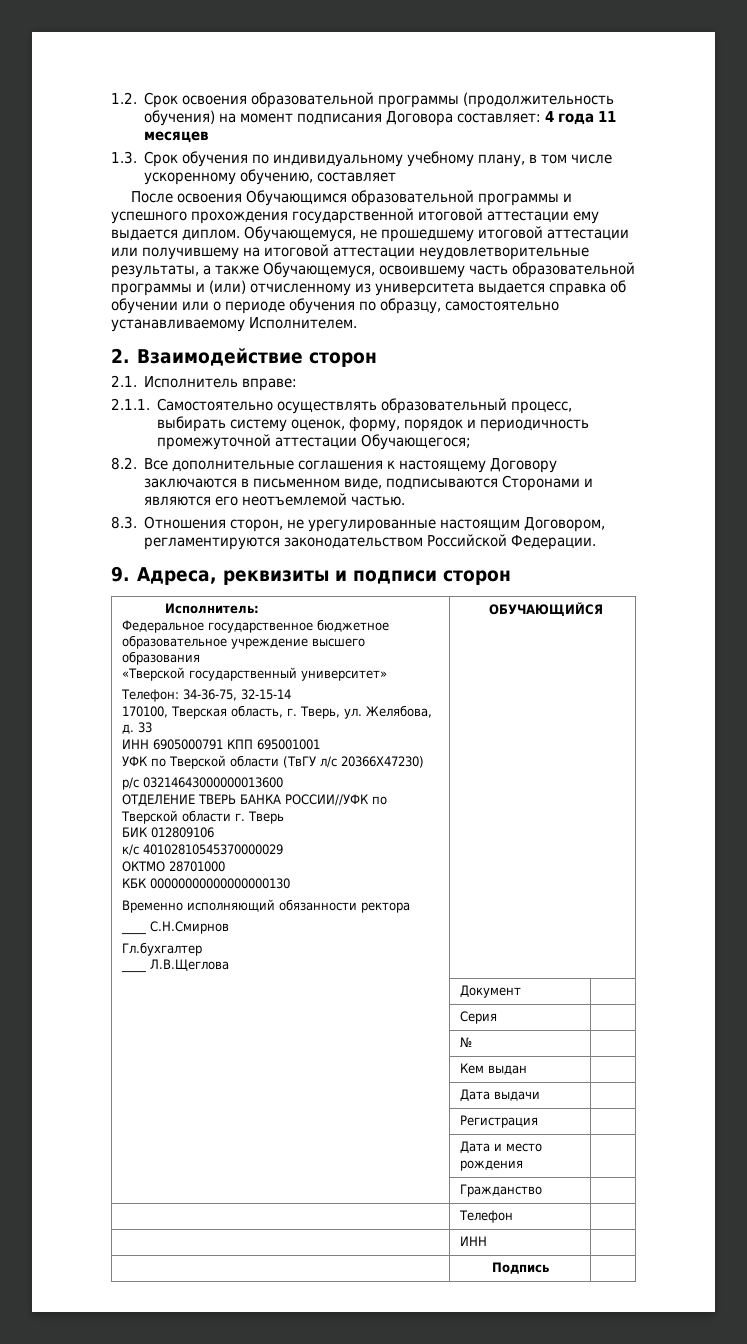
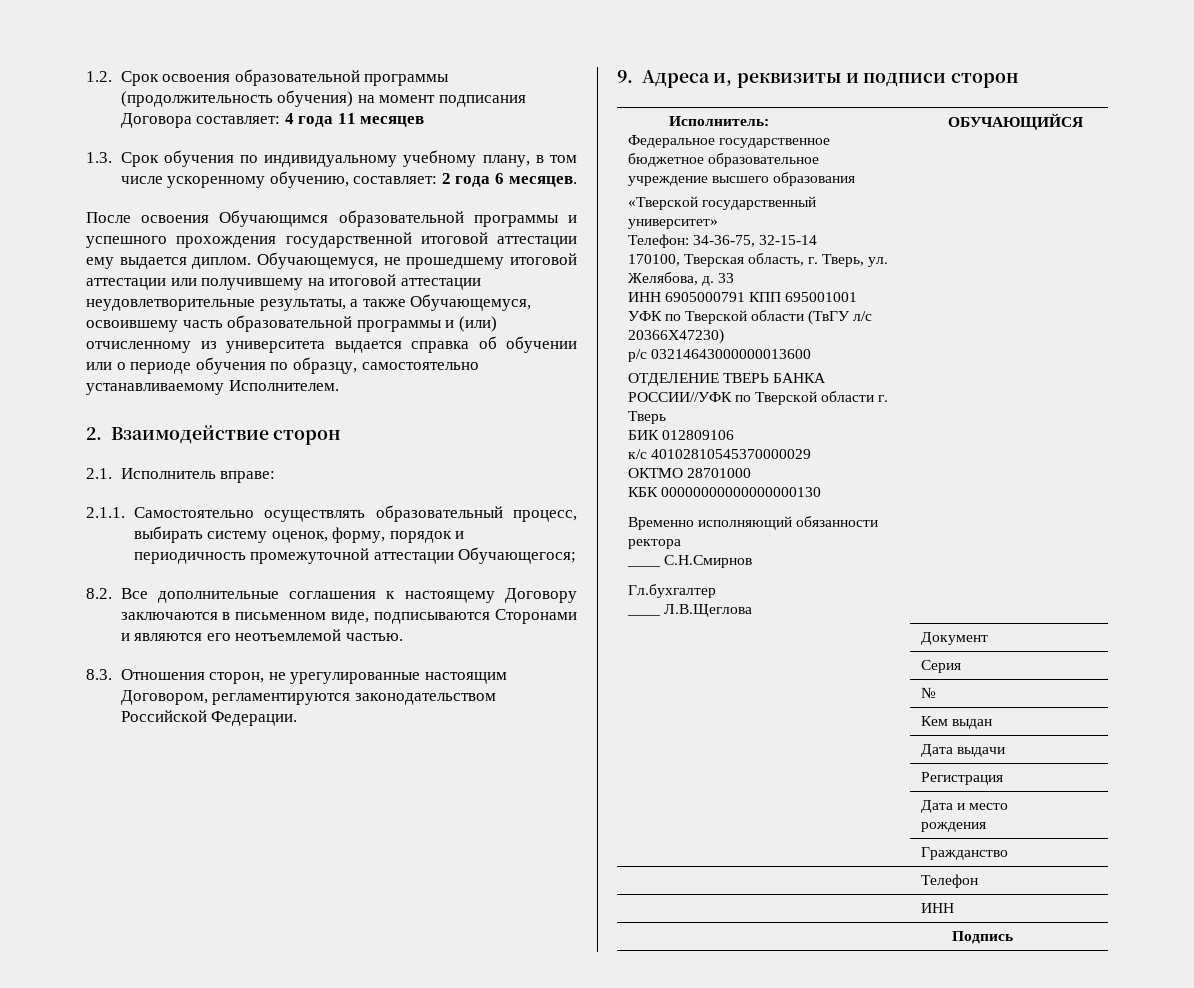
- 1.3. Срок обучения по индивидуальному учебному плану, в том числе ускоренному обучению, составляет
+ 1.3. Срок обучения по индивидуальному учебному плану, в том числе ускоренному обучению, составляет: 2 года 6 месяцев.
- 9. Адреса, реквизиты и подписи сторон
+ 9. Адреса и, реквизиты и подписи сторон

